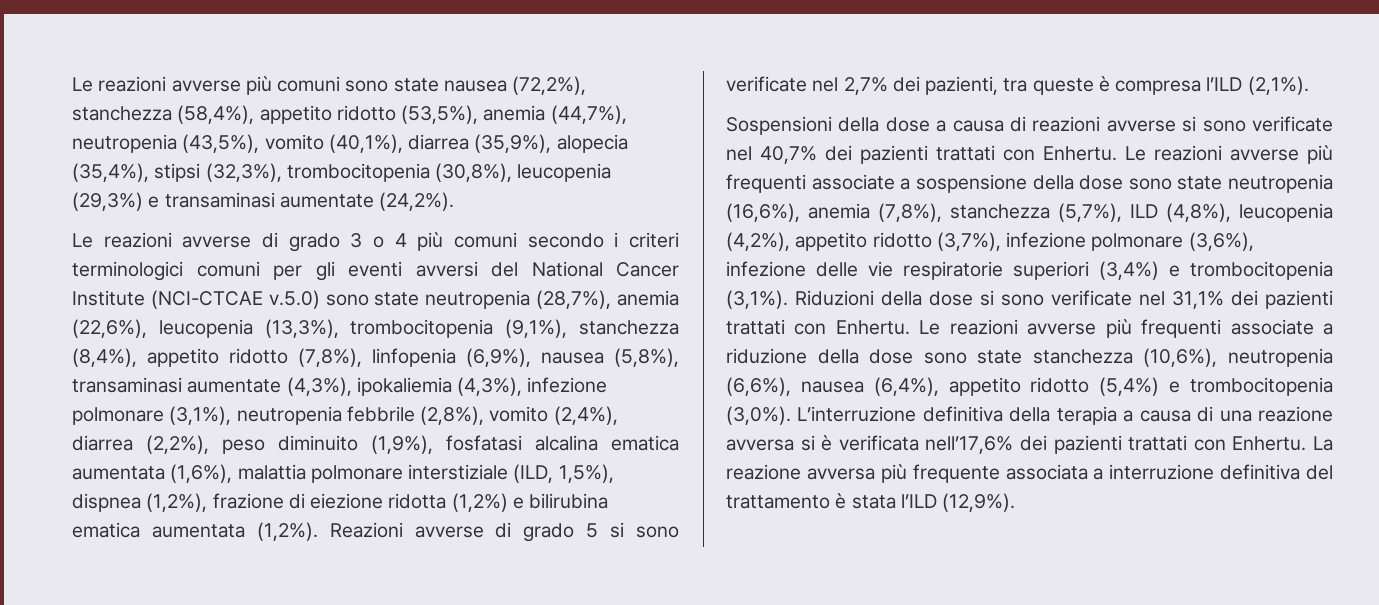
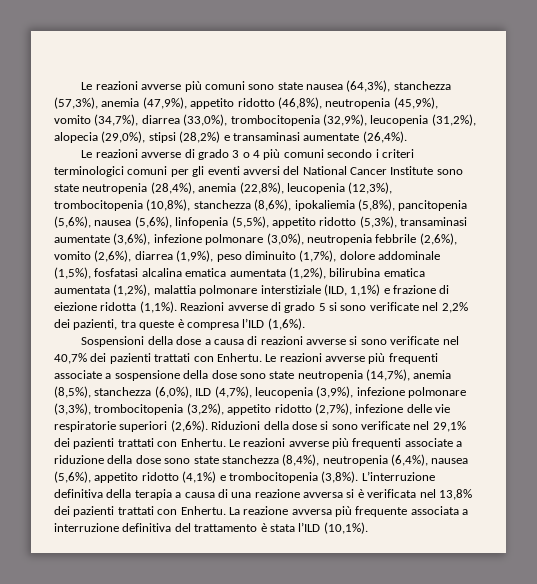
- Le reazioni avverse più comuni sono state nausea (72,2%), stanchezza (58,4%), appetito ridotto (53,5%), anemia (44,7%), neutropenia (43,5%), vomito (40,1%), diarrea (35,9%), alopecia (35,4%), stipsi (32,3%), trombocitopenia (30,8%), leucopenia (29,3%) e transaminasi aumentate (24,2%).
+ Le reazioni avverse più comuni sono state nausea (64,3%), stanchezza (57,3%), anemia (47,9%), appetito ridotto (46,8%), neutropenia (45,9%), vomito (34,7%), diarrea (33,0%), trombocitopenia (32,9%), leucopenia (31,2%), alopecia (29,0%), stipsi (28,2%) e transaminasi aumentate (26,4%).
- Le reazioni avverse di grado 3 o 4 più comuni secondo i criteri terminologici comuni per gli eventi avversi del National Cancer Institute (NCI-CTCAE v.5.0) sono state neutropenia (28,7%), anemia (22,6%), leucopenia (13,3%), trombocitopenia (9,1%), stanchezza (8,4%), appetito ridotto (7,8%), linfopenia (6,9%), nausea (5,8%), transaminasi aumentate (4,3%), ipokaliemia (4,3%), infezione polmonare (3,1%), neutropenia febbrile (2,8%), vomito (2,4%), diarrea (2,2%), peso diminuito (1,9%), fosfatasi alcalina ematica aumentata (1,6%), malattia polmonare interstiziale (ILD, 1,5%), dispnea (1,2%), frazione di eiezione ridotta (1,2%) e bilirubina ematica aumentata (1,2%).
+ Le reazioni avverse di grado 3 o 4 più comuni secondo i criteri terminologici comuni per gli eventi avversi del National Cancer Institute sono state neutropenia (28,4%), anemia (22,8%), leucopenia (12,3%), trombocitopenia (10,8%), stanchezza (8,6%), ipokaliemia (5,8%), pancitopenia (5,6%), nausea (5,6%), linfopenia (5,5%), appetito ridotto (5,3%), transaminasi aumentate (3,6%), infezione polmonare (3,0%), neutropenia febbrile (2,6%), vomito (2,6%), diarrea (1,9%), peso diminuito (1,7%), dolore addominale (1,5%), fosfatasi alcalina ematica aumentata (1,2%), bilirubina ematica aumentata (1,2%), malattia polmonare interstiziale (ILD, 1,1%) e frazione di eiezione ridotta (1,1%).
- Reazioni avverse di grado 5 si sono verificate nel 2,7% dei pazienti, tra queste è compresa l’ILD (2,1%).
+ Reazioni avverse di grado 5 si sono verificate nel 2,2% dei pazienti, tra queste è compresa l’ILD (1,6%).
- Le reazioni avverse più frequenti associate a sospensione della dose sono state neutropenia (16,6%), anemia (7,8%), stanchezza (5,7%), ILD (4,8%), leucopenia (4,2%), appetito ridotto (3,7%), infezione polmonare (3,6%), infezione delle vie respiratorie superiori (3,4%) e trombocitopenia (3,1%).
+ Le reazioni avverse più frequenti associate a sospensione della dose sono state neutropenia (14,7%), anemia (8,5%), stanchezza (6,0%), ILD (4,7%), leucopenia (3,9%), infezione polmonare (3,3%), trombocitopenia (3,2%), appetito ridotto (2,7%), infezione delle vie respiratorie superiori (2,6%).
- Riduzioni della dose si sono verificate nel 31,1% dei pazienti trattati con Enhertu.
+ Riduzioni della dose si sono verificate nel 29,1% dei pazienti trattati con Enhertu.
- Le reazioni avverse più frequenti associate a riduzione della dose sono state stanchezza (10,6%), neutropenia (6,6%), nausea (6,4%), appetito ridotto (5,4%) e trombocitopenia (3,0%).
+ Le reazioni avverse più frequenti associate a riduzione della dose sono state stanchezza (8,4%), neutropenia (6,4%), nausea (5,6%), appetito ridotto (4,1%) e trombocitopenia (3,8%).
- L’interruzione definitiva della terapia a causa di una reazione avversa si è verificata nell’17,6% dei pazienti trattati con Enhertu.
+ L’interruzione definitiva della terapia a causa di una reazione avversa si è verificata nel 13,8% dei pazienti trattati con Enhertu.
- La reazione avversa più frequente associata a interruzione definitiva del trattamento è stata l’ILD (12,9%).
+ La reazione avversa più frequente associata a interruzione definitiva del trattamento è stata l’ILD (10,1%).

